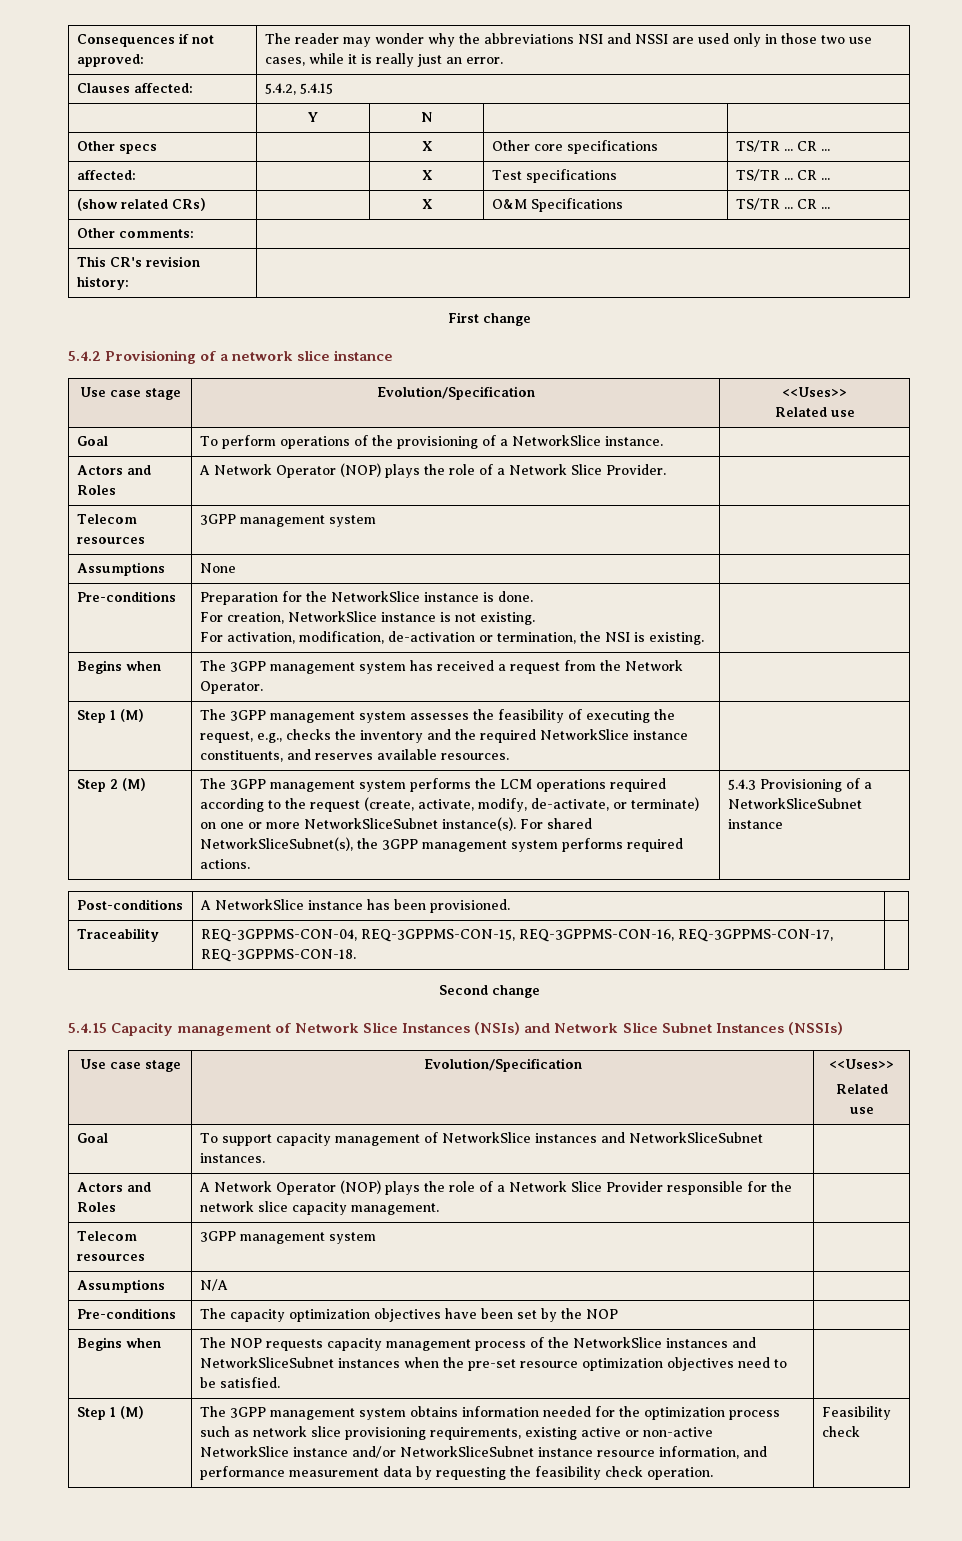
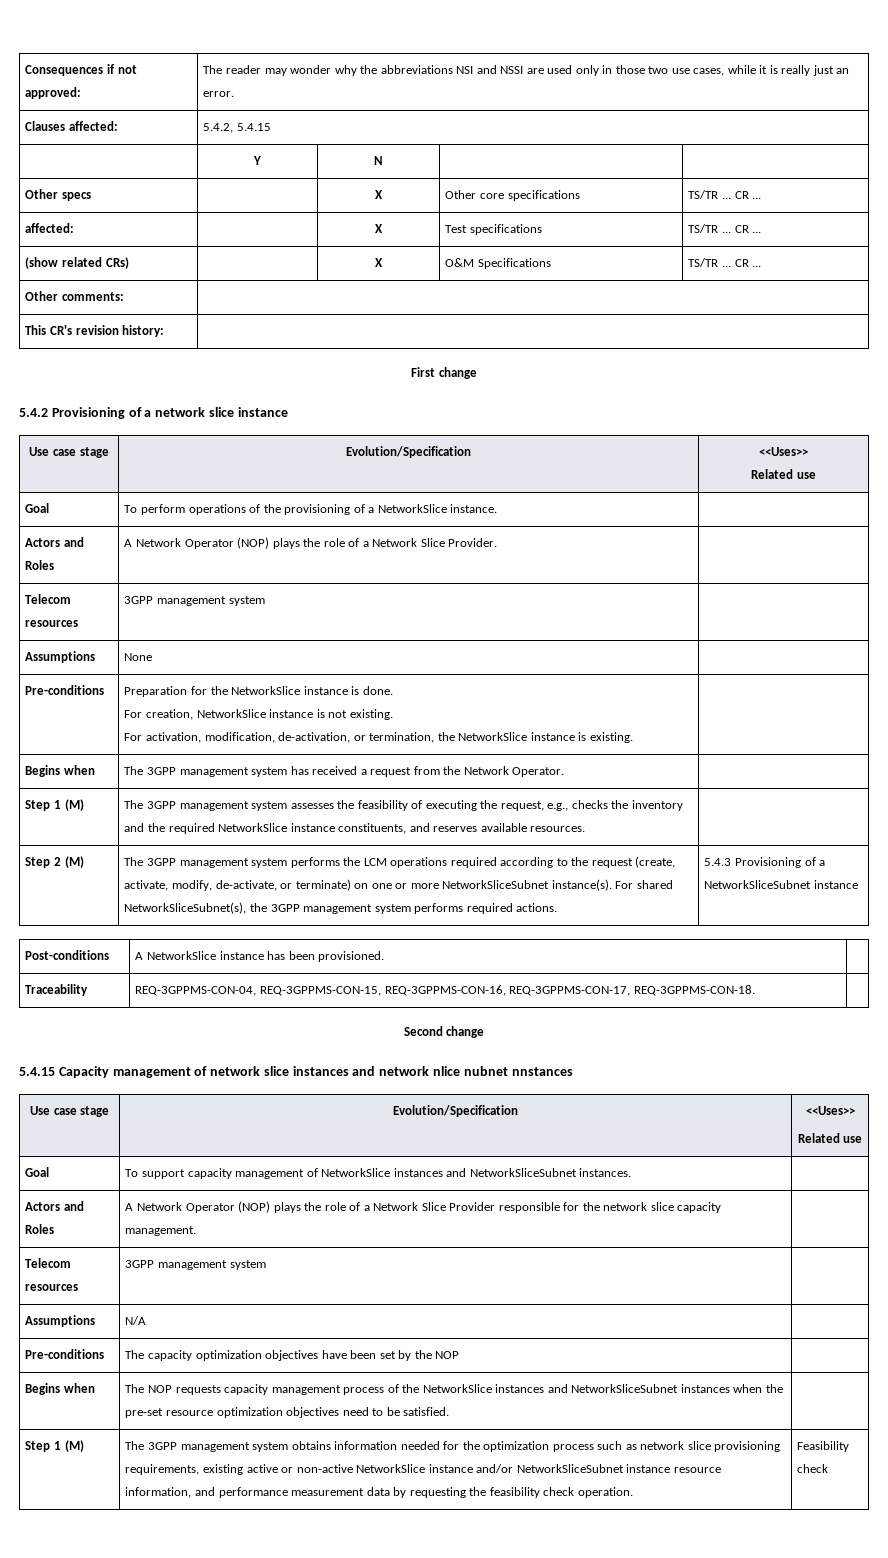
  Pre-conditions | Preparation for the NetworkSlice instance is done.
  For creation, NetworkSlice instance is not existing.
- For activation, modification, de-activation or termination, the NSI is existing. |
+ For activation, modification, de-activation, or termination, the NetworkSlice instance is existing. |
- 5.4.15 Capacity management of Network Slice Instances (NSIs) and Network Slice Subnet Instances (NSSIs)
+ 5.4.15 Capacity management of network slice instances and network nlice nubnet nnstances

